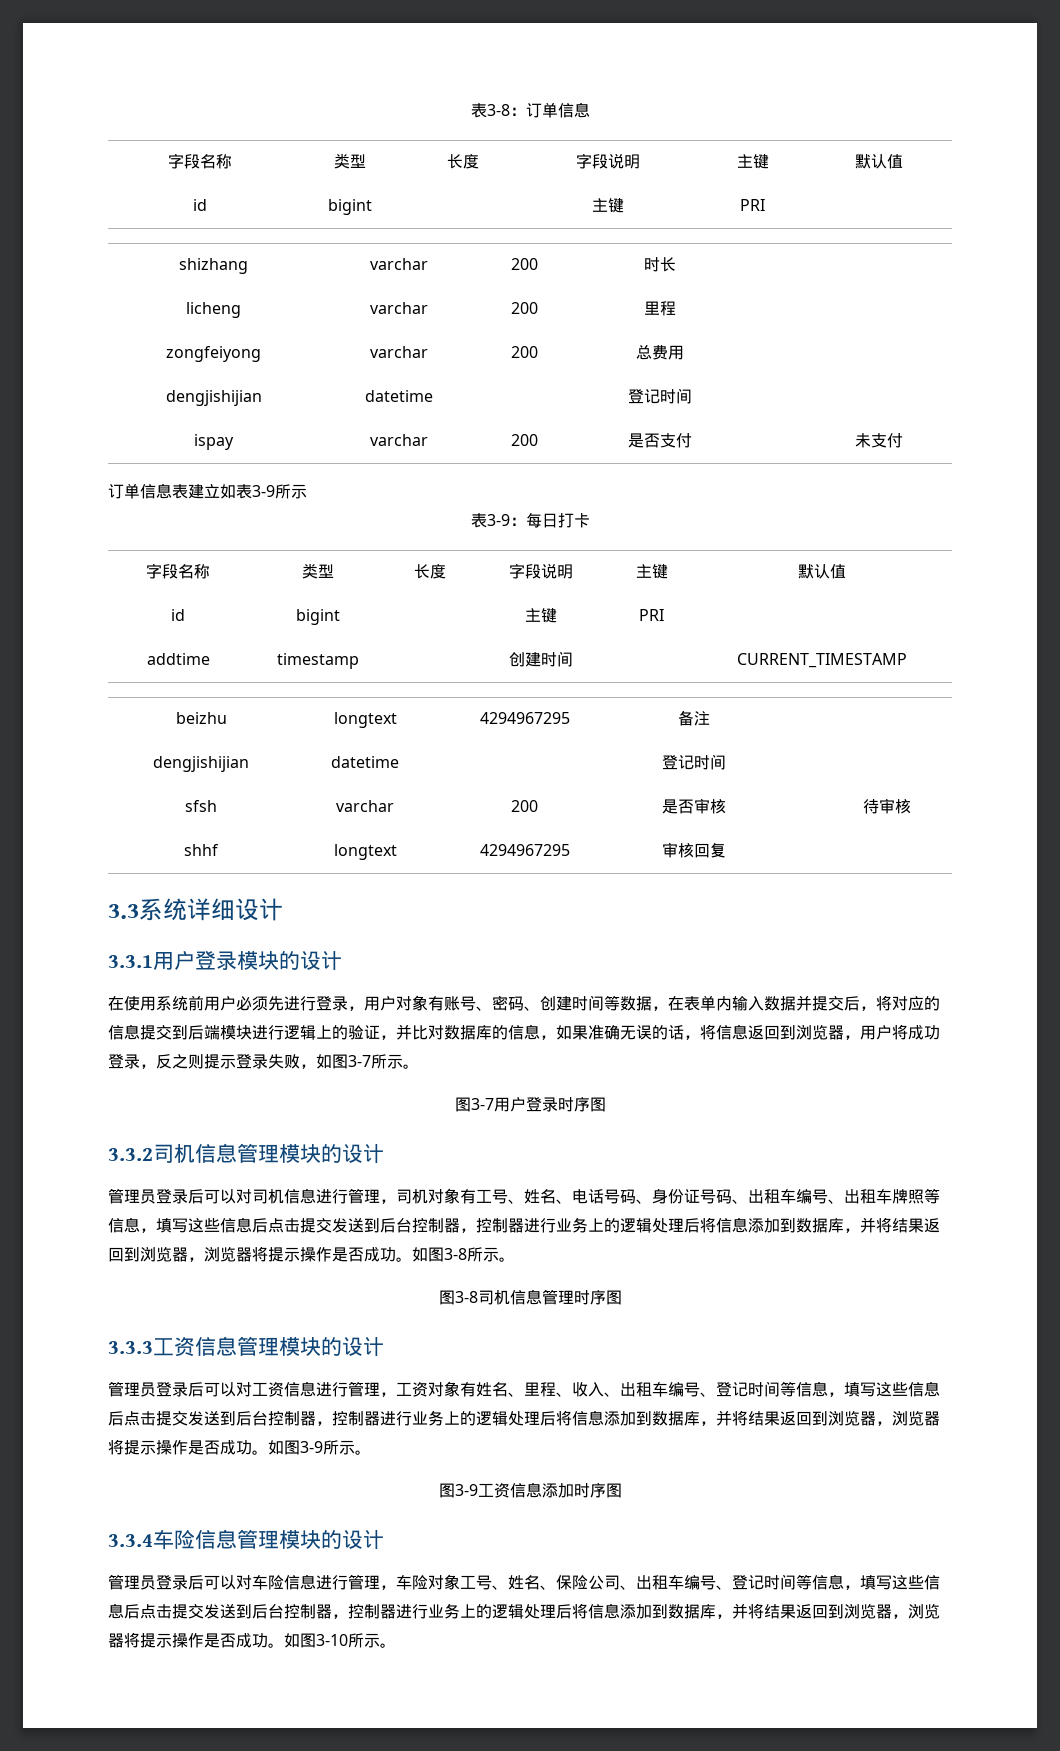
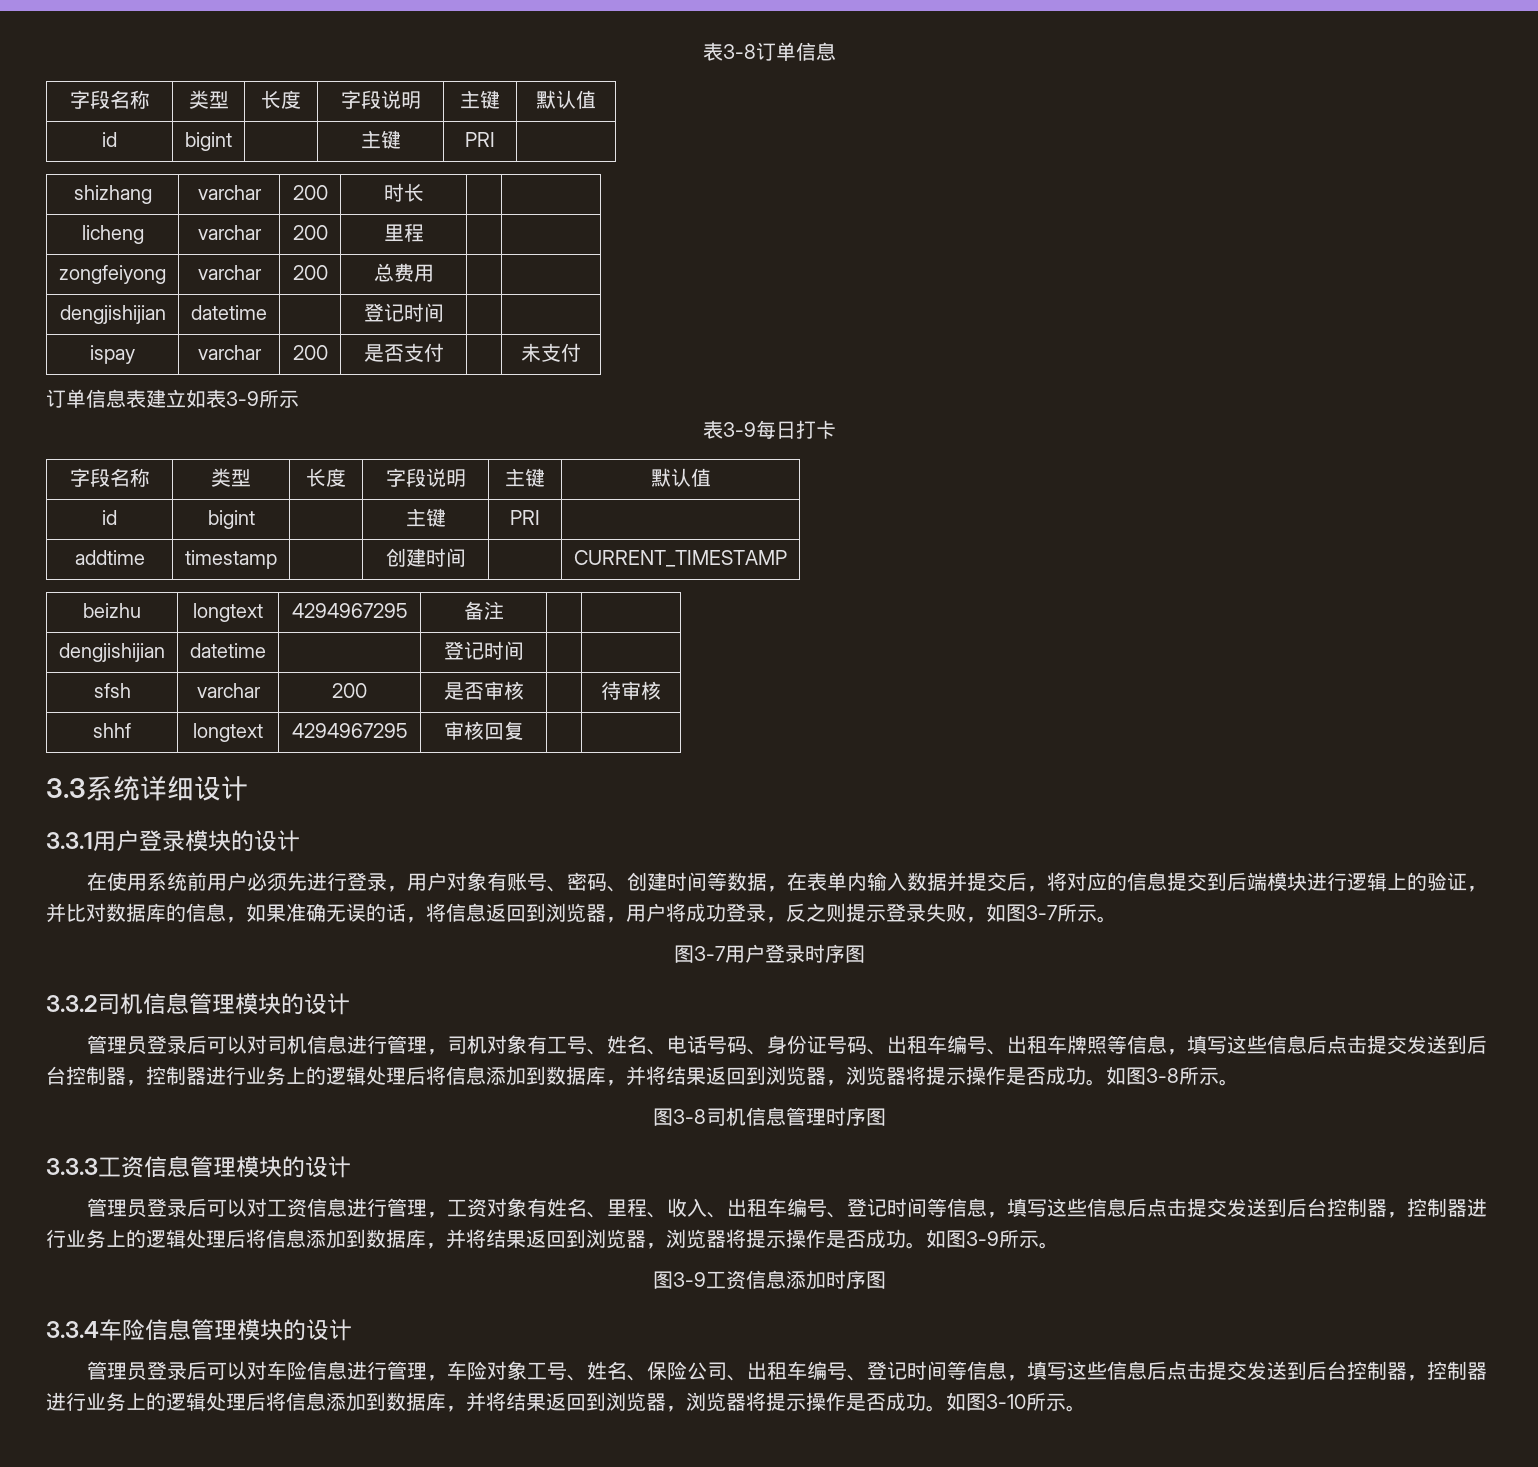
- 表3-8：订单信息
+ 表3-8订单信息
- 表3-9：每日打卡
+ 表3-9每日打卡

